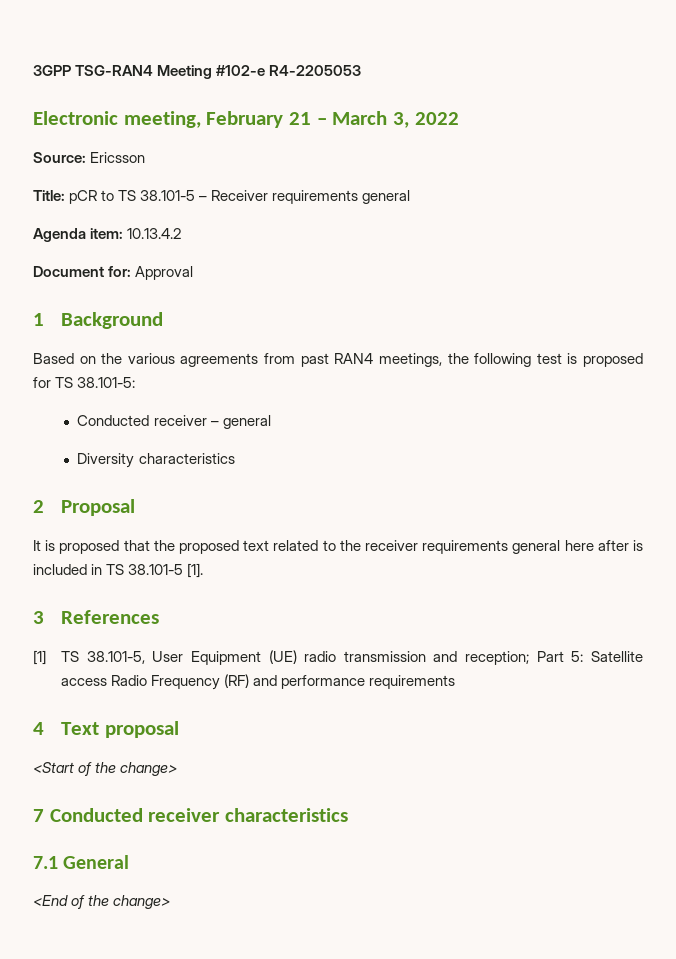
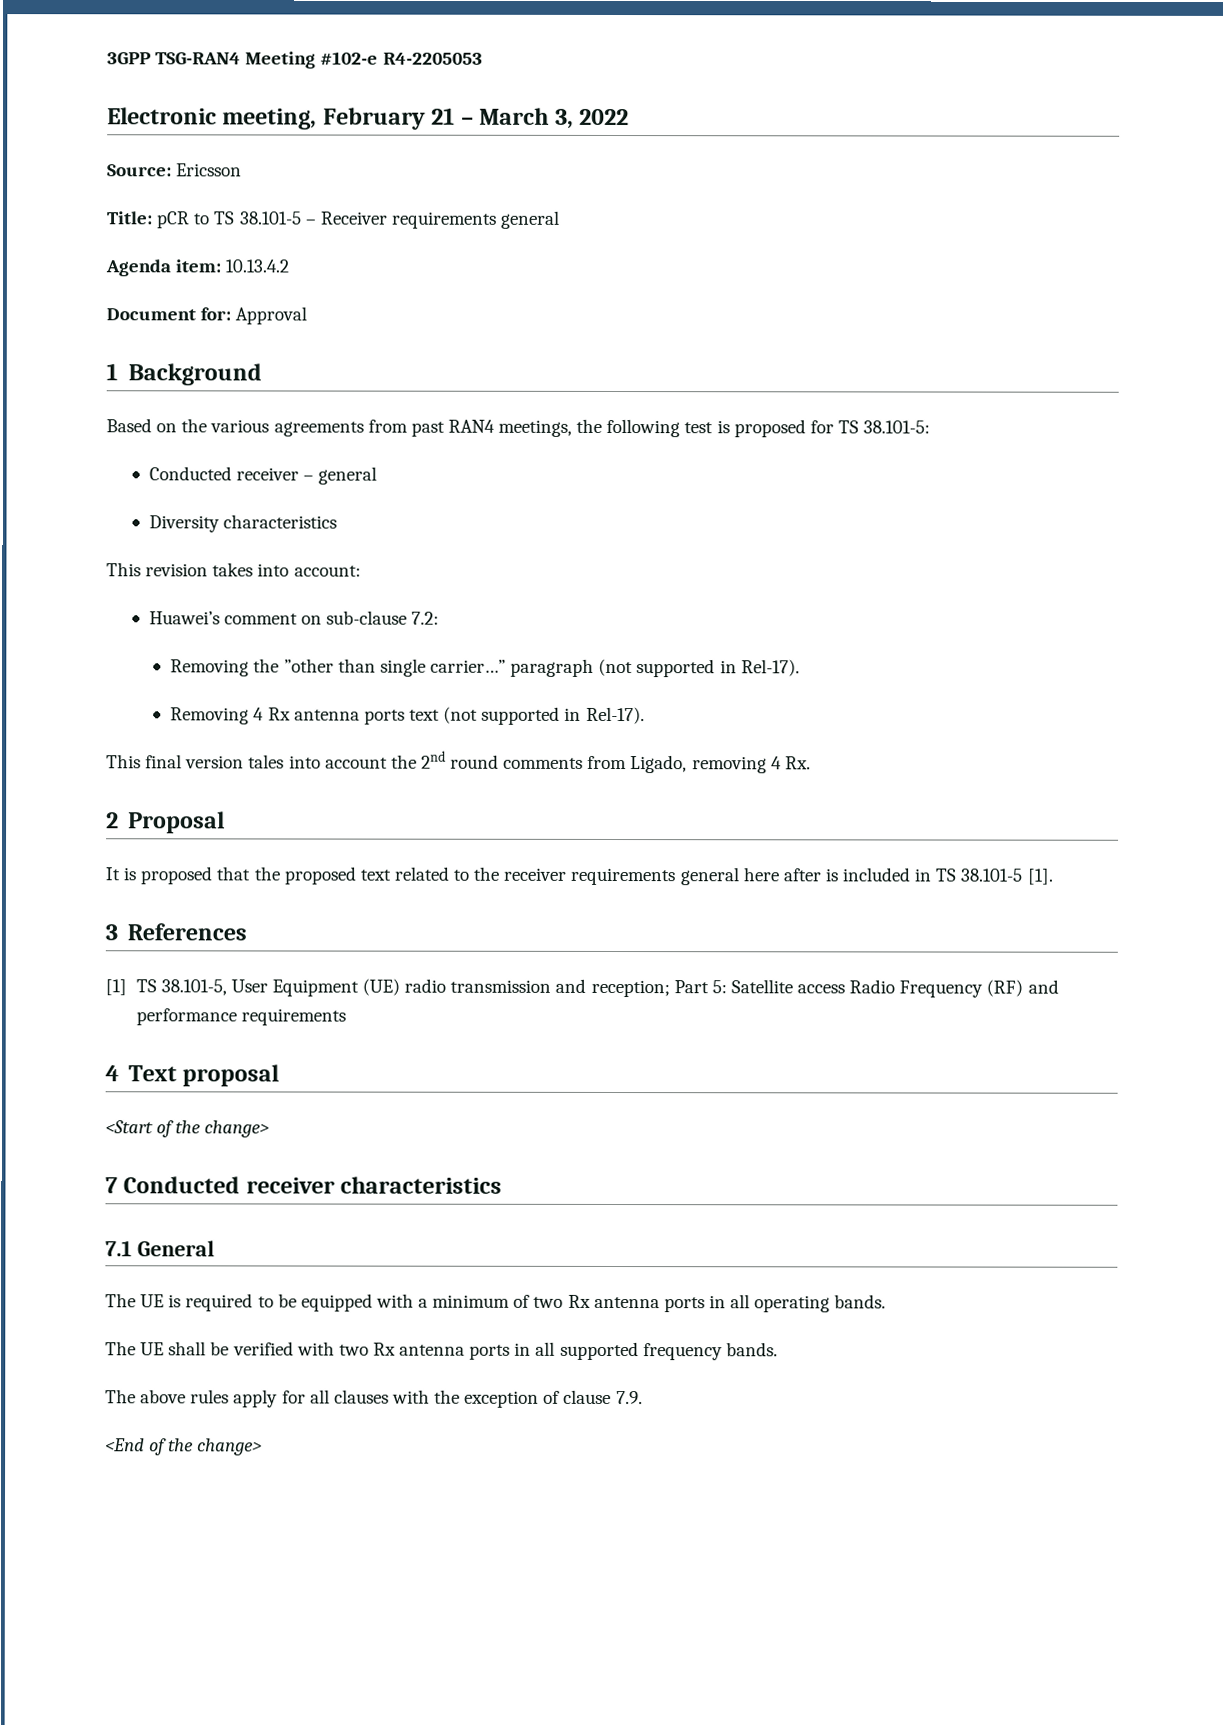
+ This revision takes into account:
+ Huawei’s comment on sub-clause 7.2:
+ Removing the ”other than single carrier…” paragraph (not supported in Rel-17).
+ Removing 4 Rx antenna ports text (not supported in Rel-17).
+ This final version tales into account the 2nd round comments from Ligado, removing 4 Rx.
+ The UE is required to be equipped with a minimum of two Rx antenna ports in all operating bands.
+ The UE shall be verified with two Rx antenna ports in all supported frequency bands.
+ The above rules apply for all clauses with the exception of clause 7.9.

